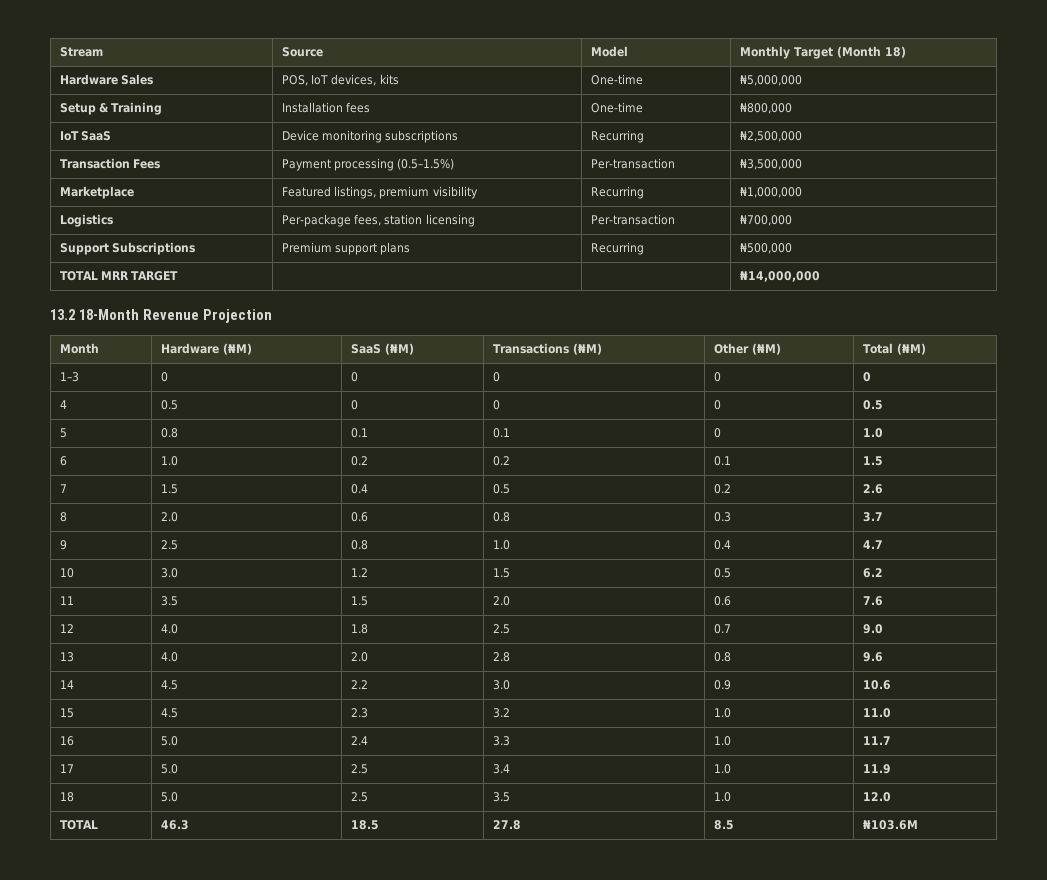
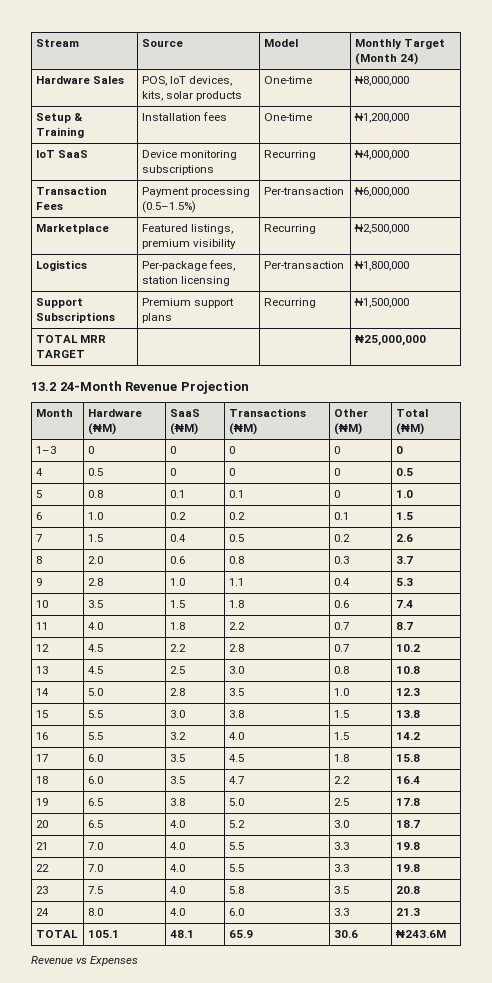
- Stream | Source | Model | Monthly Target (Month 18)
+ Stream | Source | Model | Monthly Target (Month 24)
- Hardware Sales | POS, IoT devices, kits | One-time | ₦5,000,000
+ Hardware Sales | POS, IoT devices, kits, solar products | One-time | ₦8,000,000
- Setup & Training | Installation fees | One-time | ₦800,000
+ Setup & Training | Installation fees | One-time | ₦1,200,000
- IoT SaaS | Device monitoring subscriptions | Recurring | ₦2,500,000
+ IoT SaaS | Device monitoring subscriptions | Recurring | ₦4,000,000
- Transaction Fees | Payment processing (0.5–1.5%) | Per-transaction | ₦3,500,000
+ Transaction Fees | Payment processing (0.5–1.5%) | Per-transaction | ₦6,000,000
- Marketplace | Featured listings, premium visibility | Recurring | ₦1,000,000
+ Marketplace | Featured listings, premium visibility | Recurring | ₦2,500,000
- Logistics | Per-package fees, station licensing | Per-transaction | ₦700,000
+ Logistics | Per-package fees, station licensing | Per-transaction | ₦1,800,000
- Support Subscriptions | Premium support plans | Recurring | ₦500,000
+ Support Subscriptions | Premium support plans | Recurring | ₦1,500,000
- TOTAL MRR TARGET | | | ₦14,000,000
+ TOTAL MRR TARGET | | | ₦25,000,000
- 13.2 18-Month Revenue Projection
+ 13.2 24-Month Revenue Projection
- 9 | 2.5 | 0.8 | 1.0 | 0.4 | 4.7
+ 9 | 2.8 | 1.0 | 1.1 | 0.4 | 5.3
- 10 | 3.0 | 1.2 | 1.5 | 0.5 | 6.2
- 11 | 3.5 | 1.5 | 2.0 | 0.6 | 7.6
- 12 | 4.0 | 1.8 | 2.5 | 0.7 | 9.0
- 13 | 4.0 | 2.0 | 2.8 | 0.8 | 9.6
- 14 | 4.5 | 2.2 | 3.0 | 0.9 | 10.6
- 15 | 4.5 | 2.3 | 3.2 | 1.0 | 11.0
- 16 | 5.0 | 2.4 | 3.3 | 1.0 | 11.7
- 17 | 5.0 | 2.5 | 3.4 | 1.0 | 11.9
- 18 | 5.0 | 2.5 | 3.5 | 1.0 | 12.0
- TOTAL | 46.3 | 18.5 | 27.8 | 8.5 | ₦103.6M
+ 10 | 3.5 | 1.5 | 1.8 | 0.6 | 7.4
+ 11 | 4.0 | 1.8 | 2.2 | 0.7 | 8.7
+ 12 | 4.5 | 2.2 | 2.8 | 0.7 | 10.2
+ 13 | 4.5 | 2.5 | 3.0 | 0.8 | 10.8
+ 14 | 5.0 | 2.8 | 3.5 | 1.0 | 12.3
+ 15 | 5.5 | 3.0 | 3.8 | 1.5 | 13.8
+ 16 | 5.5 | 3.2 | 4.0 | 1.5 | 14.2
+ 17 | 6.0 | 3.5 | 4.5 | 1.8 | 15.8
+ 18 | 6.0 | 3.5 | 4.7 | 2.2 | 16.4
+ 19 | 6.5 | 3.8 | 5.0 | 2.5 | 17.8
+ 20 | 6.5 | 4.0 | 5.2 | 3.0 | 18.7
+ 21 | 7.0 | 4.0 | 5.5 | 3.3 | 19.8
+ 22 | 7.0 | 4.0 | 5.5 | 3.3 | 19.8
+ 23 | 7.5 | 4.0 | 5.8 | 3.5 | 20.8
+ 24 | 8.0 | 4.0 | 6.0 | 3.3 | 21.3
+ TOTAL | 105.1 | 48.1 | 65.9 | 30.6 | ₦243.6M
+ Revenue vs Expenses

